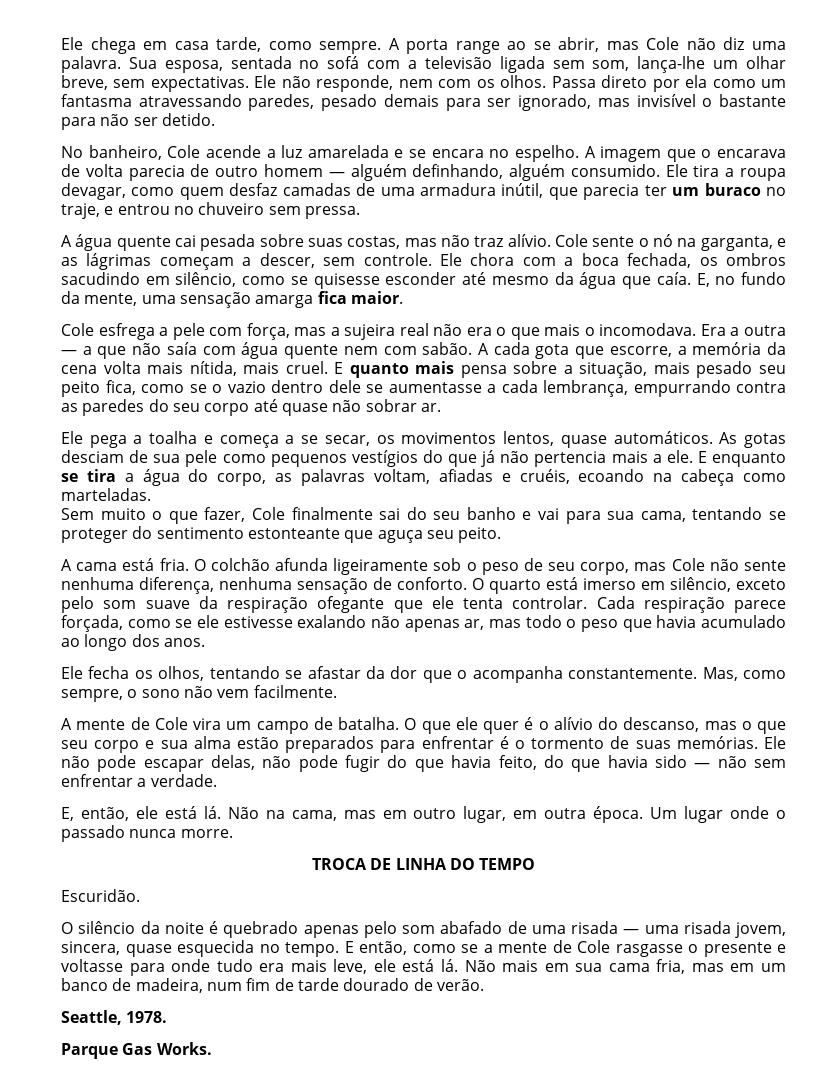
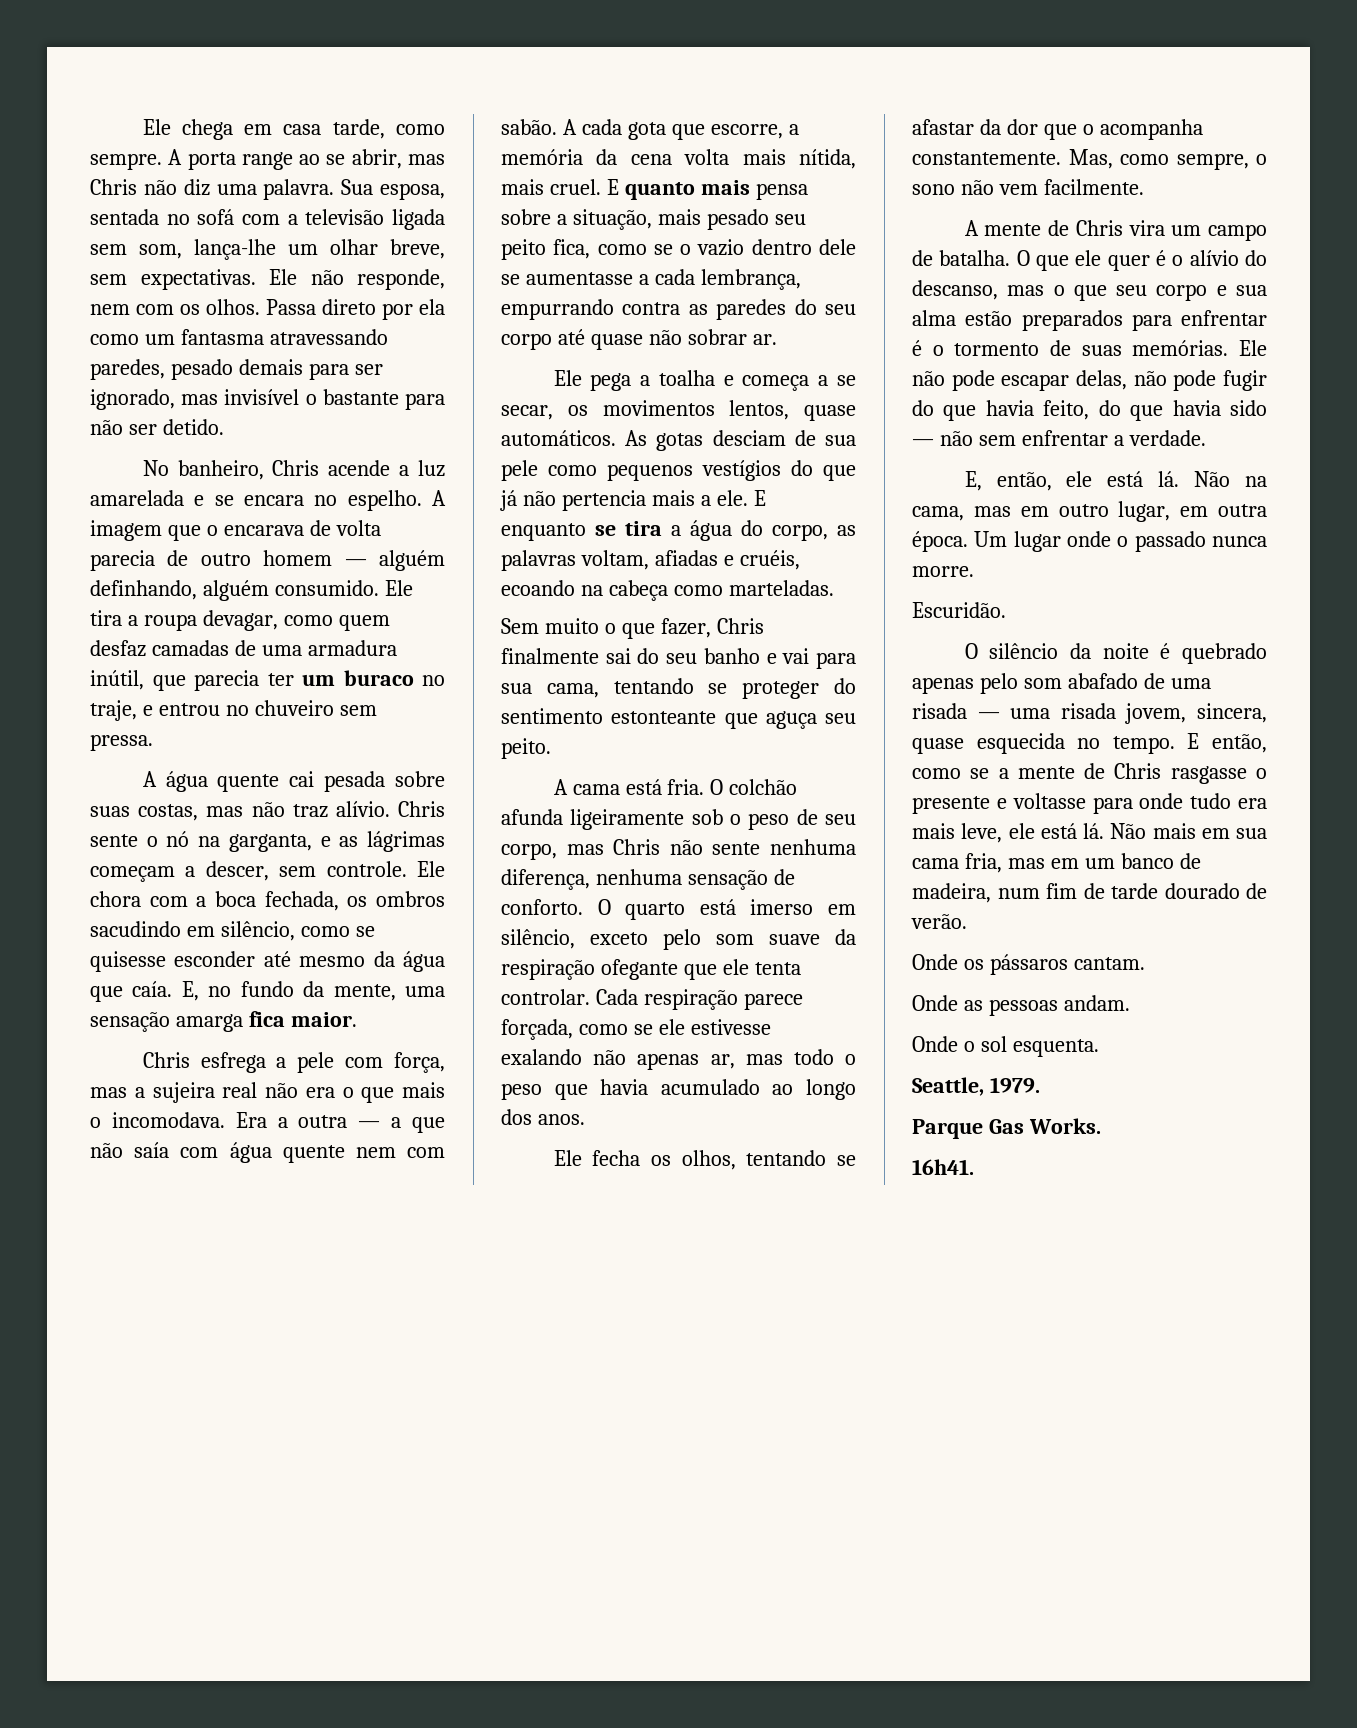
- A porta range ao se abrir, mas Cole não diz uma palavra.
+ A porta range ao se abrir, mas Chris não diz uma palavra.
- No banheiro, Cole acende a luz amarelada e se encara no espelho.
+ No banheiro, Chris acende a luz amarelada e se encara no espelho.
- Cole sente o nó na garganta, e as lágrimas começam a descer, sem controle.
+ Chris sente o nó na garganta, e as lágrimas começam a descer, sem controle.
- Cole esfrega a pele com força, mas a sujeira real não era o que mais o incomodava.
+ Chris esfrega a pele com força, mas a sujeira real não era o que mais o incomodava.
- Sem muito o que fazer, Cole finalmente sai do seu banho e vai para sua cama, tentando se proteger do sentimento estonteante que aguça seu peito.
+ Sem muito o que fazer, Chris finalmente sai do seu banho e vai para sua cama, tentando se proteger do sentimento estonteante que aguça seu peito.
- O colchão afunda ligeiramente sob o peso de seu corpo, mas Cole não sente nenhuma diferença, nenhuma sensação de conforto.
+ O colchão afunda ligeiramente sob o peso de seu corpo, mas Chris não sente nenhuma diferença, nenhuma sensação de conforto.
- A mente de Cole vira um campo de batalha.
+ A mente de Chris vira um campo de batalha.
- TROCA DE LINHA DO TEMPO
- E então, como se a mente de Cole rasgasse o presente e voltasse para onde tudo era mais leve, ele está lá.
+ E então, como se a mente de Chris rasgasse o presente e voltasse para onde tudo era mais leve, ele está lá.
+ Onde os pássaros cantam.
+ Onde as pessoas andam.
+ Onde o sol esquenta.
- Seattle, 1978.
+ Seattle, 1979.
+ 16h41.

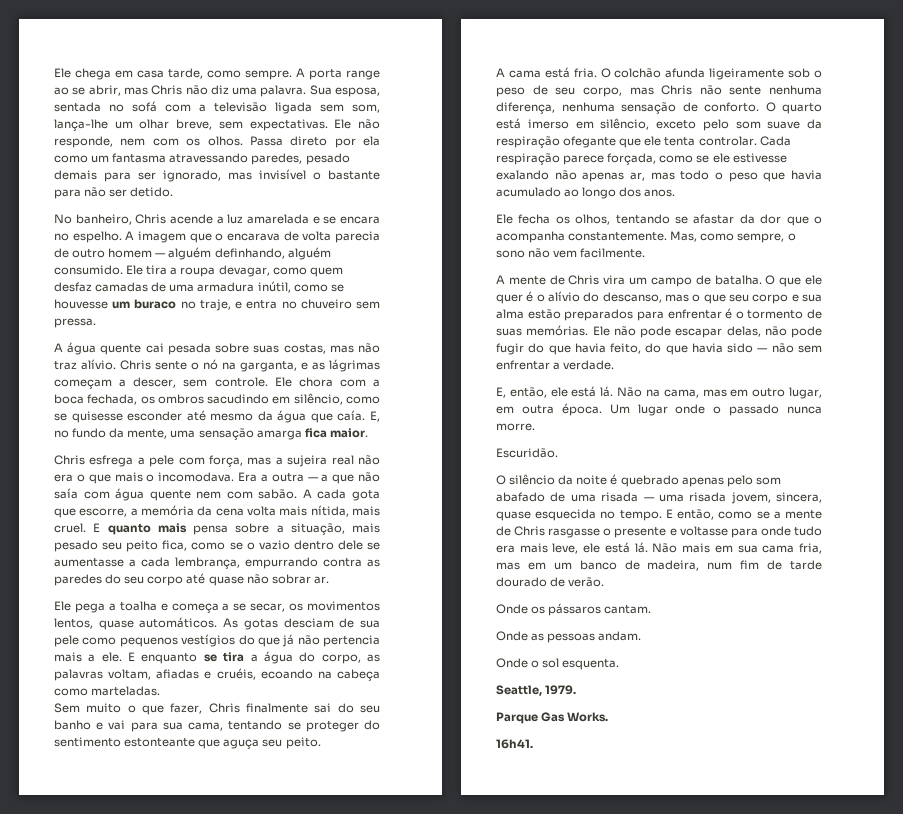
- Ele tira a roupa devagar, como quem desfaz camadas de uma armadura inútil, que parecia ter um buraco no traje, e entrou no chuveiro sem pressa.
+ Ele tira a roupa devagar, como quem desfaz camadas de uma armadura inútil, como se houvesse um buraco no traje, e entra no chuveiro sem pressa.

